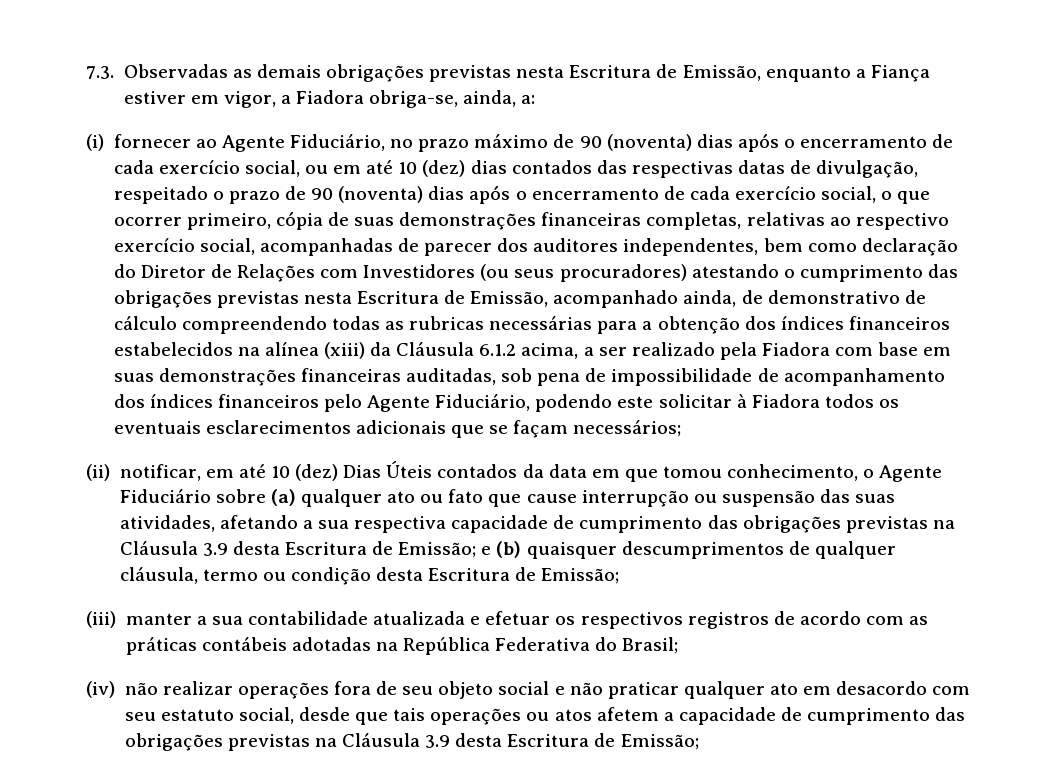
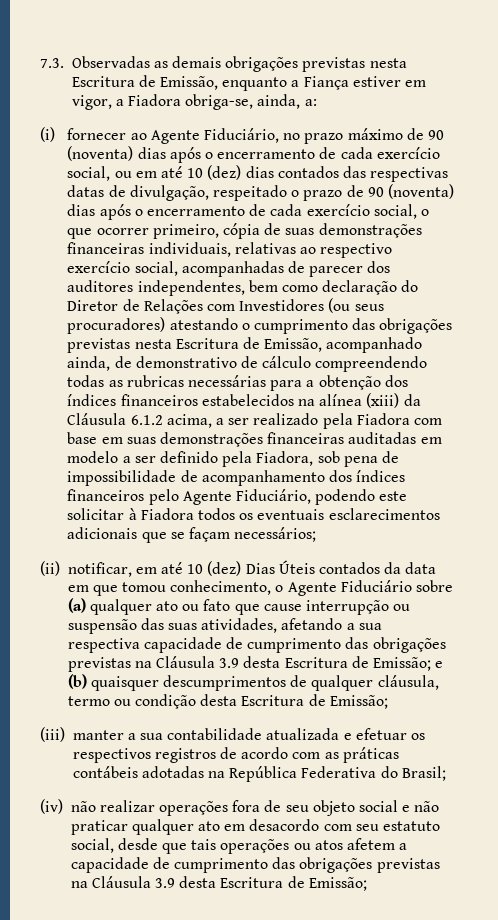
- (i) fornecer ao Agente Fiduciário, no prazo máximo de 90 (noventa) dias após o encerramento de cada exercício social, ou em até 10 (dez) dias contados das respectivas datas de divulgação, respeitado o prazo de 90 (noventa) dias após o encerramento de cada exercício social, o que ocorrer primeiro, cópia de suas demonstrações financeiras completas, relativas ao respectivo exercício social, acompanhadas de parecer dos auditores independentes, bem como declaração do Diretor de Relações com Investidores (ou seus procuradores) atestando o cumprimento das obrigações previstas nesta Escritura de Emissão, acompanhado ainda, de demonstrativo de cálculo compreendendo todas as rubricas necessárias para a obtenção dos índices financeiros estabelecidos na alínea (xiii) da Cláusula 6.1.2 acima, a ser realizado pela Fiadora com base em suas demonstrações financeiras auditadas, sob pena de impossibilidade de acompanhamento dos índices financeiros pelo Agente Fiduciário, podendo este solicitar à Fiadora todos os eventuais esclarecimentos adicionais que se façam necessários;
+ (i) fornecer ao Agente Fiduciário, no prazo máximo de 90 (noventa) dias após o encerramento de cada exercício social, ou em até 10 (dez) dias contados das respectivas datas de divulgação, respeitado o prazo de 90 (noventa) dias após o encerramento de cada exercício social, o que ocorrer primeiro, cópia de suas demonstrações financeiras individuais, relativas ao respectivo exercício social, acompanhadas de parecer dos auditores independentes, bem como declaração do Diretor de Relações com Investidores (ou seus procuradores) atestando o cumprimento das obrigações previstas nesta Escritura de Emissão, acompanhado ainda, de demonstrativo de cálculo compreendendo todas as rubricas necessárias para a obtenção dos índices financeiros estabelecidos na alínea (xiii) da Cláusula 6.1.2 acima, a ser realizado pela Fiadora com base em suas demonstrações financeiras auditadas em modelo a ser definido pela Fiadora, sob pena de impossibilidade de acompanhamento dos índices financeiros pelo Agente Fiduciário, podendo este solicitar à Fiadora todos os eventuais esclarecimentos adicionais que se façam necessários;

